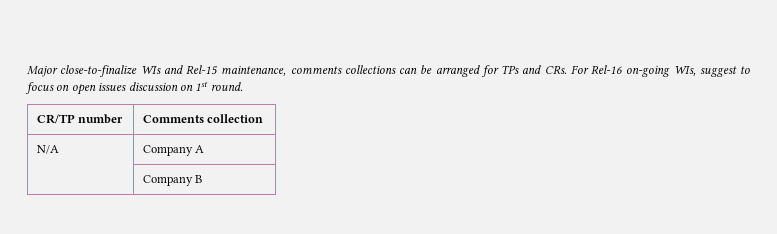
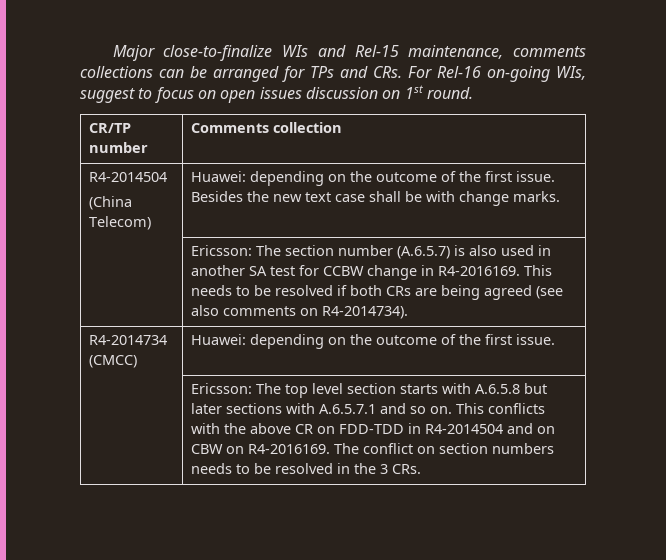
  CR/TP number | Comments collection
- N/A | Company A
- | Company B
+ R4-2014504
+ (China Telecom) | Huawei: depending on the outcome of the first issue. Besides the new text case shall be with change marks.
+ | Ericsson: The section number (A.6.5.7) is also used in another SA test for CCBW change in R4-2016169. This needs to be resolved if both CRs are being agreed (see also comments on R4-2014734).
+ R4-2014734 (CMCC) | Huawei: depending on the outcome of the first issue.
+ | Ericsson: The top level section starts with A.6.5.8 but later sections with A.6.5.7.1 and so on. This conflicts with the above CR on FDD-TDD in R4-2014504 and on CBW on R4-2016169. The conflict on section numbers needs to be resolved in the 3 CRs.

